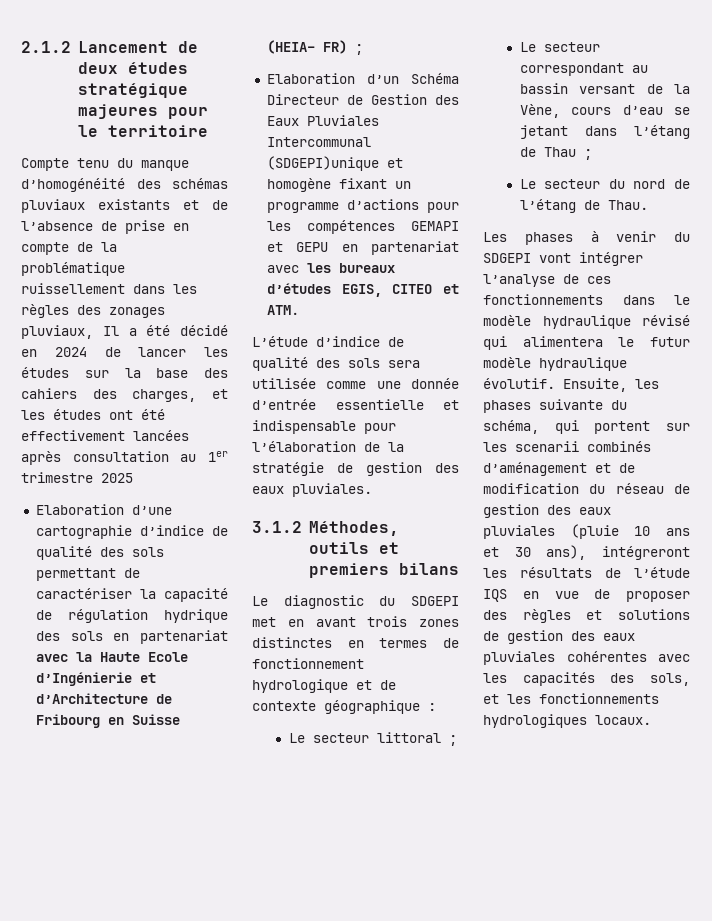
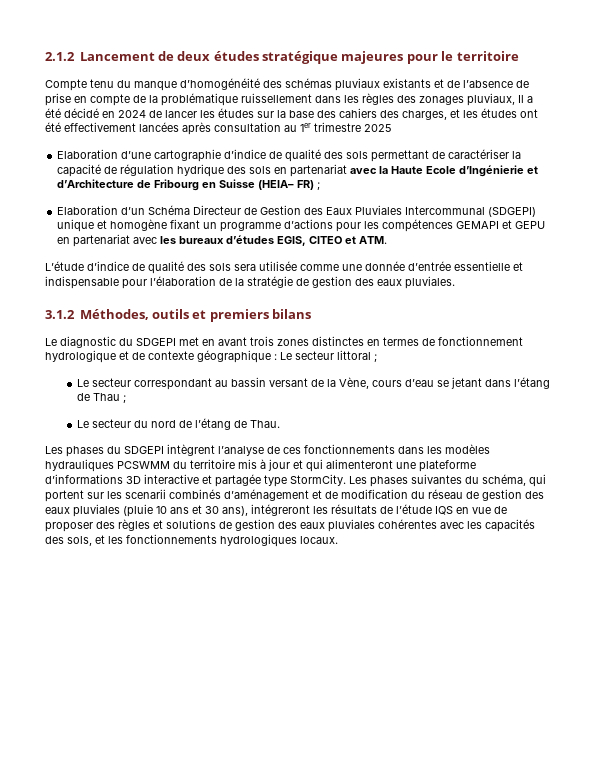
- Elaboration d’un Schéma Directeur de Gestion des Eaux Pluviales Intercommunal (SDGEPI)unique et homogène fixant un programme d’actions pour les compétences GEMAPI et GEPU en partenariat avec les bureaux d’études EGIS, CITEO et ATM.
+ Elaboration d’un Schéma Directeur de Gestion des Eaux Pluviales Intercommunal (SDGEPI) unique et homogène fixant un programme d’actions pour les compétences GEMAPI et GEPU en partenariat avec les bureaux d’études EGIS, CITEO et ATM.
- Le diagnostic du SDGEPI met en avant trois zones distinctes en termes de fonctionnement hydrologique et de contexte géographique :
- Le secteur littoral ;
+ Le diagnostic du SDGEPI met en avant trois zones distinctes en termes de fonctionnement hydrologique et de contexte géographique : Le secteur littoral ;
- Les phases à venir du SDGEPI vont intégrer l’analyse de ces fonctionnements dans le modèle hydraulique révisé qui alimentera le futur modèle hydraulique évolutif. Ensuite, les phases suivante du schéma, qui portent sur les scenarii combinés d’aménagement et de modification du réseau de gestion des eaux pluviales (pluie 10 ans et 30 ans), intégreront les résultats de l’étude IQS en vue de proposer des règles et solutions de gestion des eaux pluviales cohérentes avec les capacités des sols, et les fonctionnements hydrologiques locaux.
+ Les phases du SDGEPI intègrent l’analyse de ces fonctionnements dans les modèles hydrauliques PCSWMM du territoire mis à jour et qui alimenteront une plateforme d’informations 3D interactive et partagée type StormCity. Les phases suivantes du schéma, qui portent sur les scenarii combinés d’aménagement et de modification du réseau de gestion des eaux pluviales (pluie 10 ans et 30 ans), intégreront les résultats de l’étude IQS en vue de proposer des règles et solutions de gestion des eaux pluviales cohérentes avec les capacités des sols, et les fonctionnements hydrologiques locaux.

